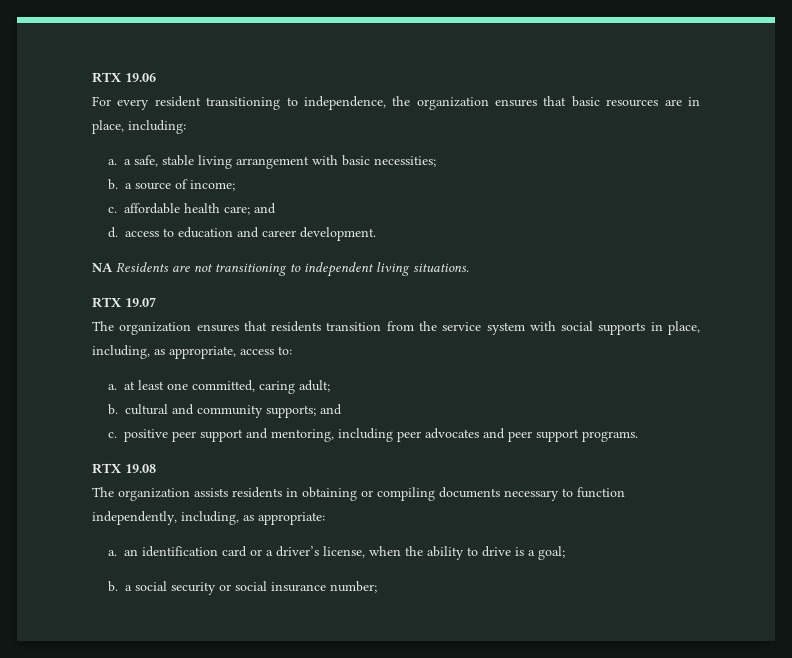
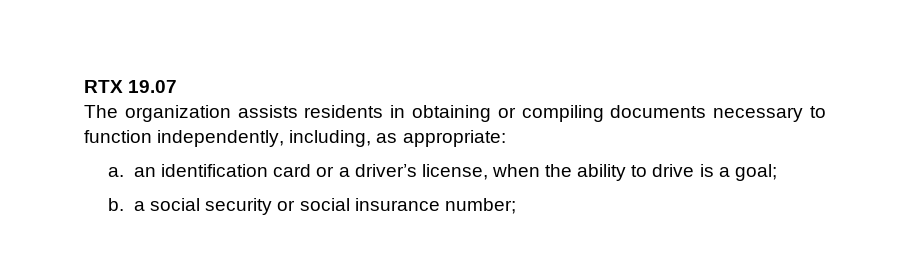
- RTX 19.06
- For every resident transitioning to independence, the organization ensures that basic resources are in place, including:
- a. a safe, stable living arrangement with basic necessities;
- b. a source of income;
- c. affordable health care; and
- d. access to education and career development.
- NA Residents are not transitioning to independent living situations.
  RTX 19.07
- The organization ensures that residents transition from the service system with social supports in place, including, as appropriate, access to:
- a. at least one committed, caring adult;
- b. cultural and community supports; and
- c. positive peer support and mentoring, including peer advocates and peer support programs.
- RTX 19.08

